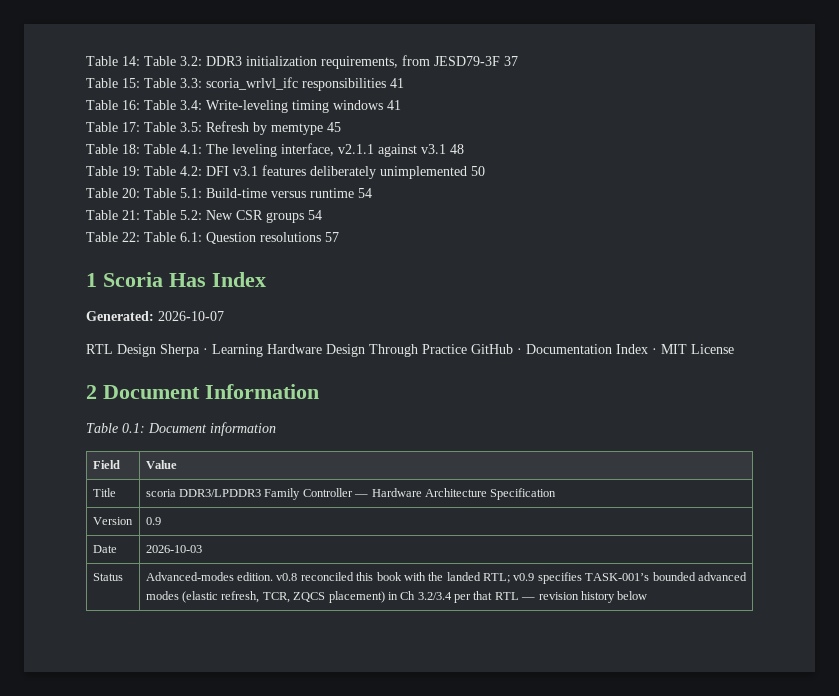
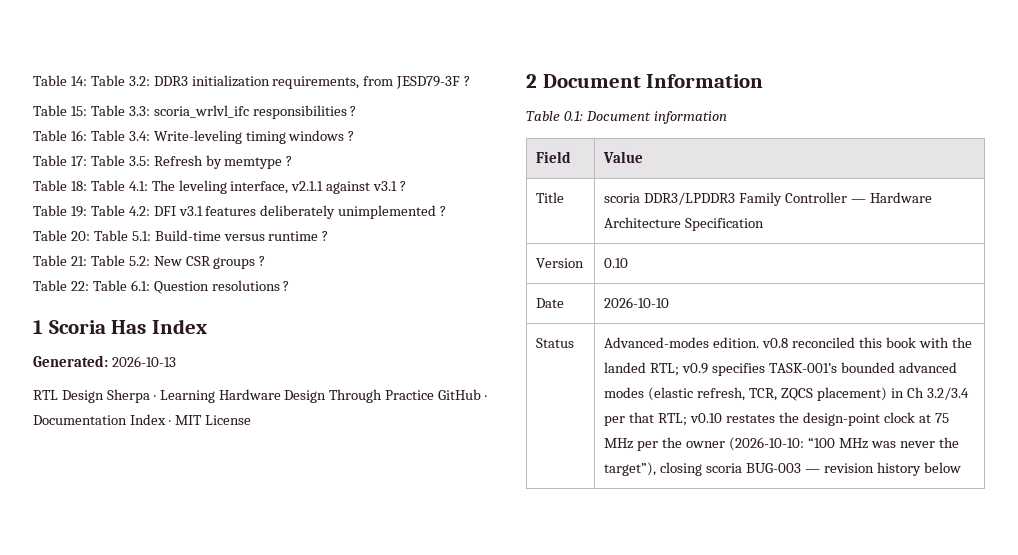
- Table 14: Table 3.2: DDR3 initialization requirements, from JESD79-3F 37
+ Table 14: Table 3.2: DDR3 initialization requirements, from JESD79-3F ?
- Table 15: Table 3.3: scoria_wrlvl_ifc responsibilities 41
+ Table 15: Table 3.3: scoria_wrlvl_ifc responsibilities ?
- Table 16: Table 3.4: Write-leveling timing windows 41
+ Table 16: Table 3.4: Write-leveling timing windows ?
- Table 17: Table 3.5: Refresh by memtype 45
+ Table 17: Table 3.5: Refresh by memtype ?
- Table 18: Table 4.1: The leveling interface, v2.1.1 against v3.1 48
+ Table 18: Table 4.1: The leveling interface, v2.1.1 against v3.1 ?
- Table 19: Table 4.2: DFI v3.1 features deliberately unimplemented 50
+ Table 19: Table 4.2: DFI v3.1 features deliberately unimplemented ?
- Table 20: Table 5.1: Build-time versus runtime 54
+ Table 20: Table 5.1: Build-time versus runtime ?
- Table 21: Table 5.2: New CSR groups 54
+ Table 21: Table 5.2: New CSR groups ?
- Table 22: Table 6.1: Question resolutions 57
+ Table 22: Table 6.1: Question resolutions ?
- Generated: 2026-10-07
+ Generated: 2026-10-13
- Version | 0.9
+ Version | 0.10
- Date | 2026-10-03
+ Date | 2026-10-10
- Advanced-modes edition. v0.8 reconciled this book with the landed RTL; v0.9 specifies TASK-001’s bounded advanced modes (elastic refresh, TCR, ZQCS placement) in Ch 3.2/3.4 per that RTL — revision history below
+ Advanced-modes edition. v0.8 reconciled this book with the landed RTL; v0.9 specifies TASK-001’s bounded advanced modes (elastic refresh, TCR, ZQCS placement) in Ch 3.2/3.4 per that RTL; v0.10 restates the design-point clock at 75 MHz per the owner (2026-10-10: “100 MHz was never the target”), closing scoria BUG-003 — revision history below

